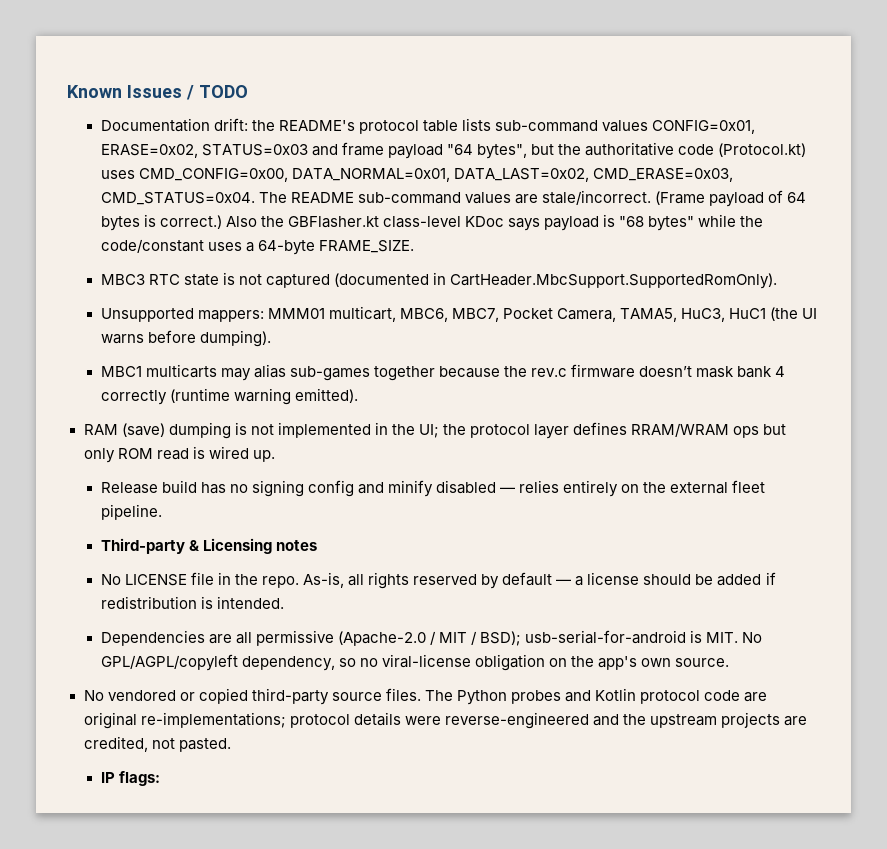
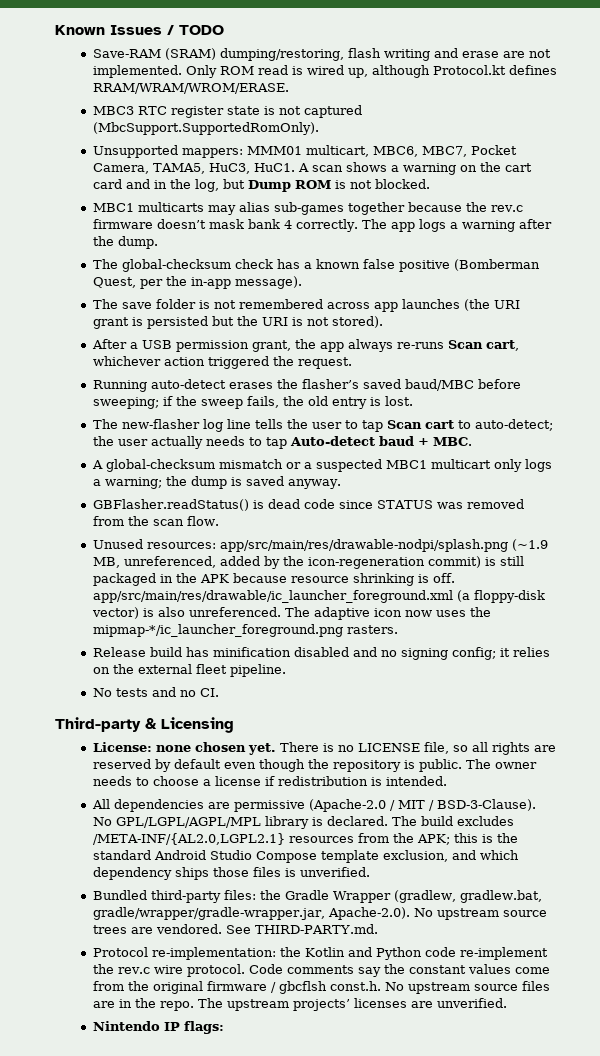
- Documentation drift: the README's protocol table lists sub-command values CONFIG=0x01, ERASE=0x02, STATUS=0x03 and frame payload "64 bytes", but the authoritative code (Protocol.kt) uses CMD_CONFIG=0x00, DATA_NORMAL=0x01, DATA_LAST=0x02, CMD_ERASE=0x03, CMD_STATUS=0x04. The README sub-command values are stale/incorrect. (Frame payload of 64 bytes is correct.) Also the GBFlasher.kt class-level KDoc says payload is "68 bytes" while the code/constant uses a 64-byte FRAME_SIZE.
+ Save-RAM (SRAM) dumping/restoring, flash writing and erase are not implemented. Only ROM read is wired up, although Protocol.kt defines RRAM/WRAM/WROM/ERASE.
- MBC3 RTC state is not captured (documented in CartHeader.MbcSupport.SupportedRomOnly).
+ MBC3 RTC register state is not captured (MbcSupport.SupportedRomOnly).
- Unsupported mappers: MMM01 multicart, MBC6, MBC7, Pocket Camera, TAMA5, HuC3, HuC1 (the UI warns before dumping).
+ Unsupported mappers: MMM01 multicart, MBC6, MBC7, Pocket Camera, TAMA5, HuC3, HuC1. A scan shows a warning on the cart card and in the log, but Dump ROM is not blocked.
- MBC1 multicarts may alias sub-games together because the rev.c firmware doesn’t mask bank 4 correctly (runtime warning emitted).
- RAM (save) dumping is not implemented in the UI; the protocol layer defines RRAM/WRAM ops but only ROM read is wired up.
- Release build has no signing config and minify disabled — relies entirely on the external fleet pipeline.
+ MBC1 multicarts may alias sub-games together because the rev.c firmware doesn’t mask bank 4 correctly. The app logs a warning after the dump.
+ The global-checksum check has a known false positive (Bomberman Quest, per the in-app message).
+ The save folder is not remembered across app launches (the URI grant is persisted but the URI is not stored).
+ After a USB permission grant, the app always re-runs Scan cart, whichever action triggered the request.
+ Running auto-detect erases the flasher’s saved baud/MBC before sweeping; if the sweep fails, the old entry is lost.
+ The new-flasher log line tells the user to tap Scan cart to auto-detect; the user actually needs to tap Auto-detect baud + MBC.
+ A global-checksum mismatch or a suspected MBC1 multicart only logs a warning; the dump is saved anyway.
+ GBFlasher.readStatus() is dead code since STATUS was removed from the scan flow.
+ Unused resources: app/src/main/res/drawable-nodpi/splash.png (~1.9 MB, unreferenced, added by the icon-regeneration commit) is still packaged in the APK because resource shrinking is off. app/src/main/res/drawable/ic_launcher_foreground.xml (a floppy-disk vector) is also unreferenced. The adaptive icon now uses the mipmap-*/ic_launcher_foreground.png rasters.
+ Release build has minification disabled and no signing config; it relies on the external fleet pipeline.
- Third-party & Licensing notes
- No LICENSE file in the repo. As-is, all rights reserved by default — a license should be added if redistribution is intended.
+ No tests and no CI.
+ Third-party & Licensing
+ License: none chosen yet. There is no LICENSE file, so all rights are reserved by default even though the repository is public. The owner needs to choose a license if redistribution is intended.
- Dependencies are all permissive (Apache-2.0 / MIT / BSD); usb-serial-for-android is MIT. No GPL/AGPL/copyleft dependency, so no viral-license obligation on the app's own source.
- No vendored or copied third-party source files. The Python probes and Kotlin protocol code are original re-implementations; protocol details were reverse-engineered and the upstream projects are credited, not pasted.
- IP flags:
+ All dependencies are permissive (Apache-2.0 / MIT / BSD-3-Clause). No GPL/LGPL/AGPL/MPL library is declared. The build excludes /META-INF/{AL2.0,LGPL2.1} resources from the APK; this is the standard Android Studio Compose template exclusion, and which dependency ships those files is unverified.
+ Bundled third-party files: the Gradle Wrapper (gradlew, gradlew.bat, gradle/wrapper/gradle-wrapper.jar, Apache-2.0). No upstream source trees are vendored. See THIRD-PARTY.md.
+ Protocol re-implementation: the Kotlin and Python code re-implement the rev.c wire protocol. Code comments say the constant values come from the original firmware / gbcflsh const.h. No upstream source files are in the repo. The upstream projects’ licenses are unverified.
+ Nintendo IP flags:

